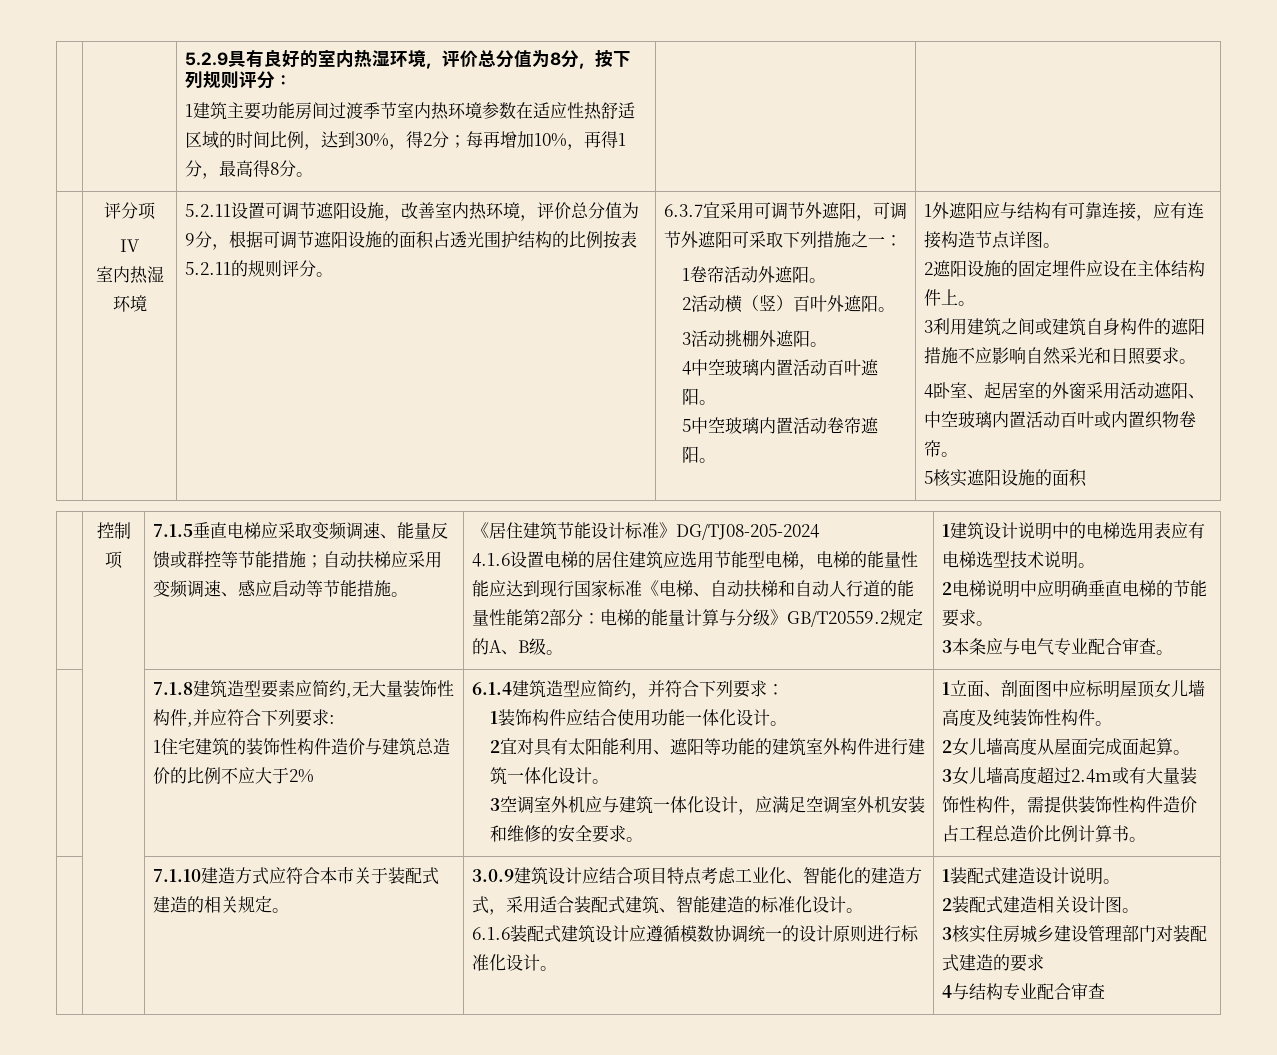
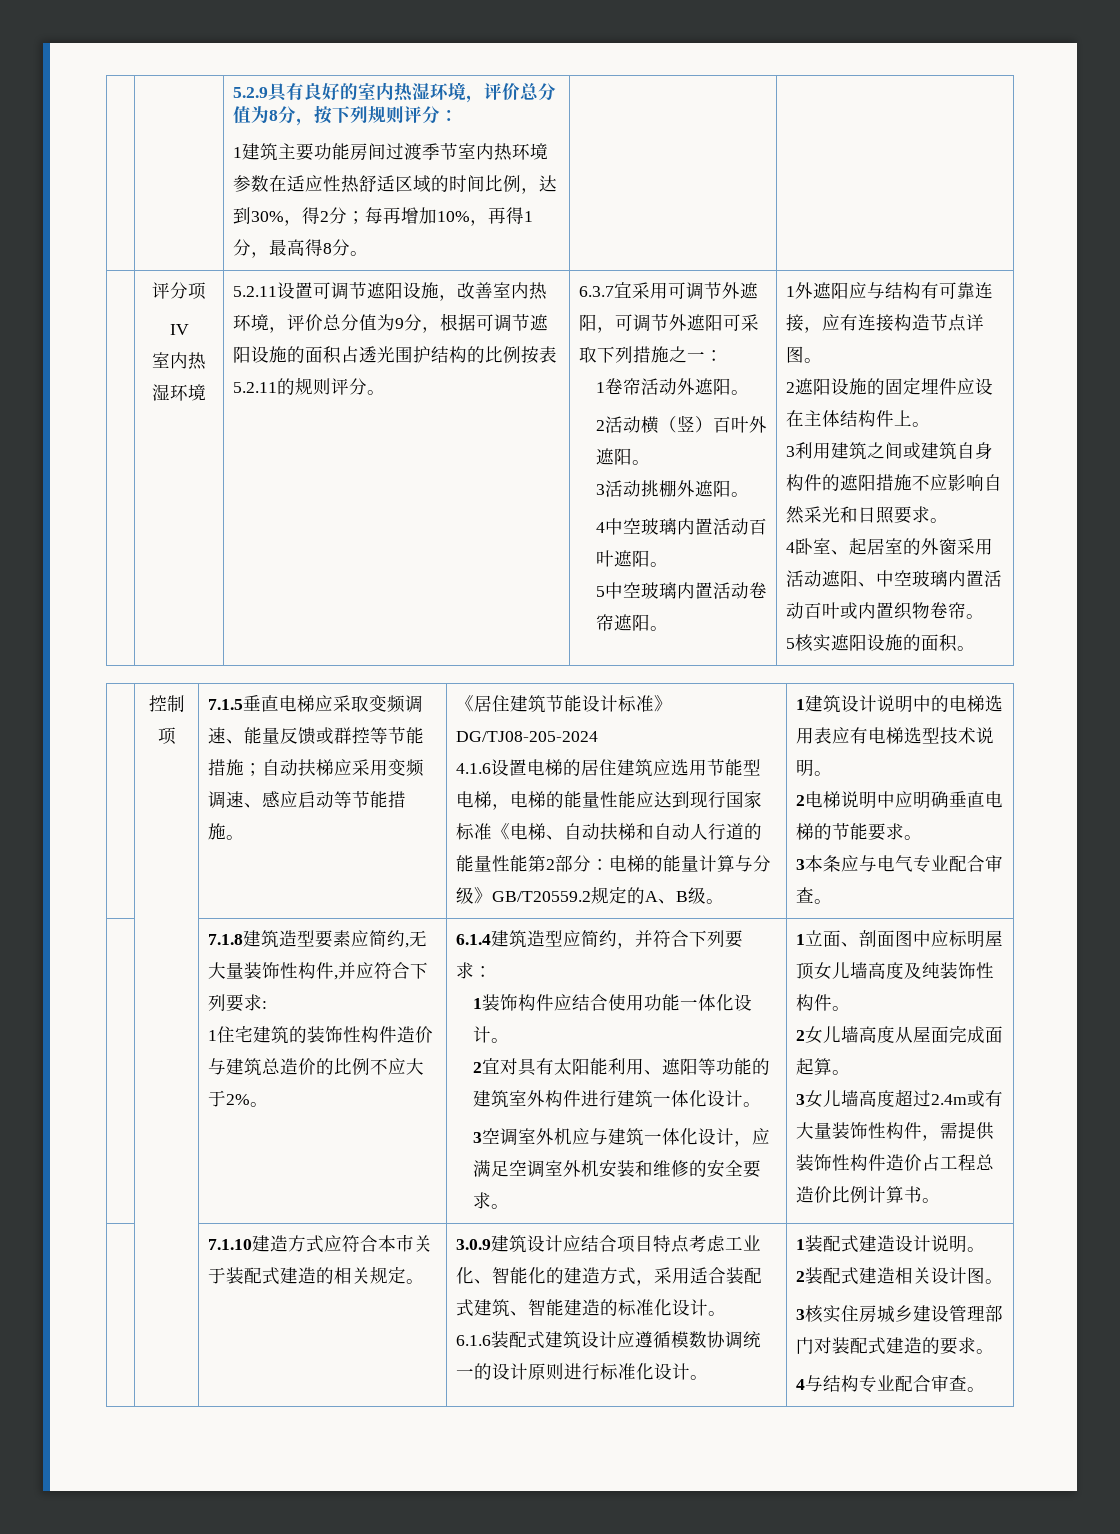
- 5核实遮阳设施的面积
+ 5核实遮阳设施的面积。
- 1住宅建筑的装饰性构件造价与建筑总造价的比例不应大于2%
+ 1住宅建筑的装饰性构件造价与建筑总造价的比例不应大于2%。
- 3核实住房城乡建设管理部门对装配式建造的要求
+ 3核实住房城乡建设管理部门对装配式建造的要求。
- 4与结构专业配合审查
+ 4与结构专业配合审查。

